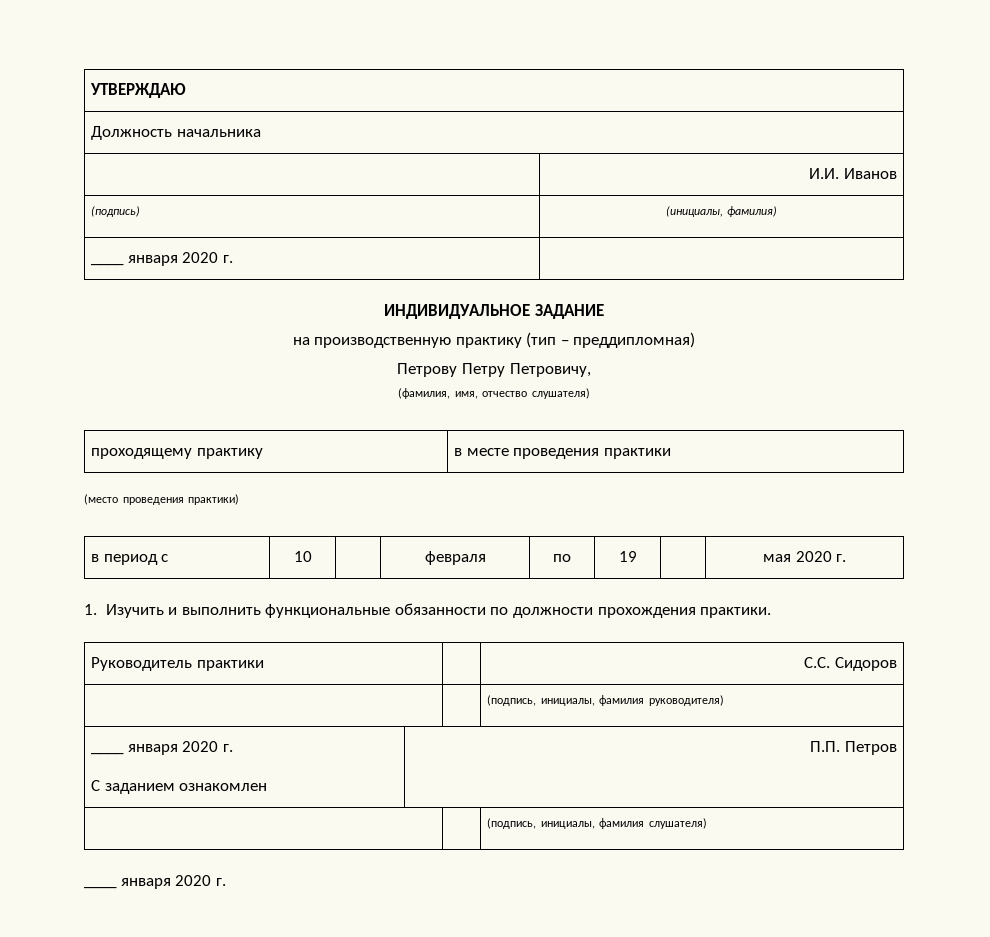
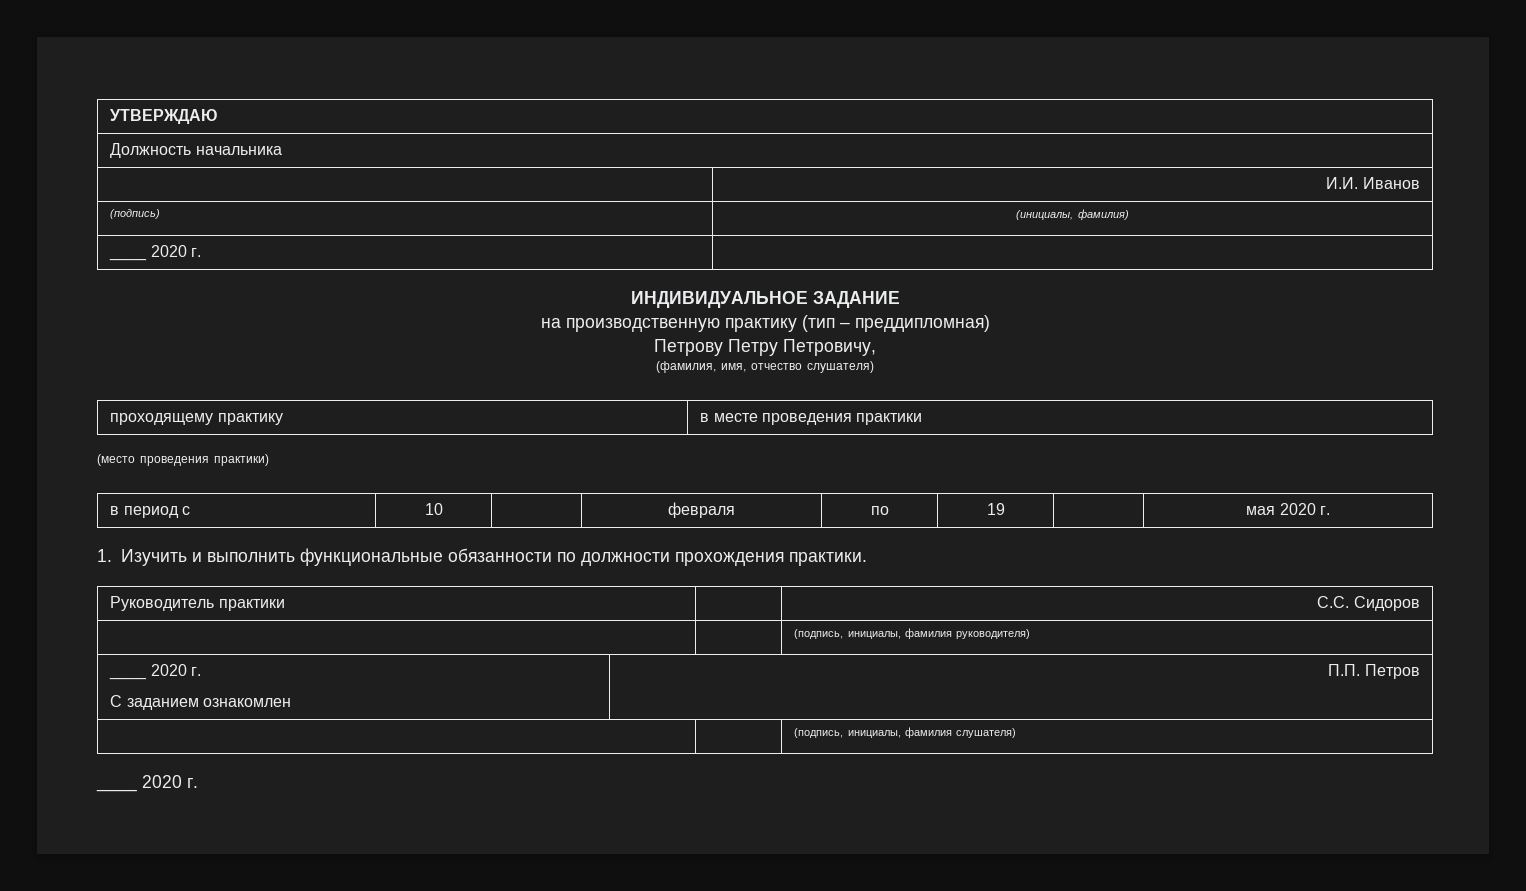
- ____ января 2020 г. |
+ ____ 2020 г. |
  | | (подпись, инициалы, фамилия руководителя)
- ____ января 2020 г.
+ ____ 2020 г.
  | | (подпись, инициалы, фамилия слушателя)
- ____ января 2020 г.
+ ____ 2020 г.

